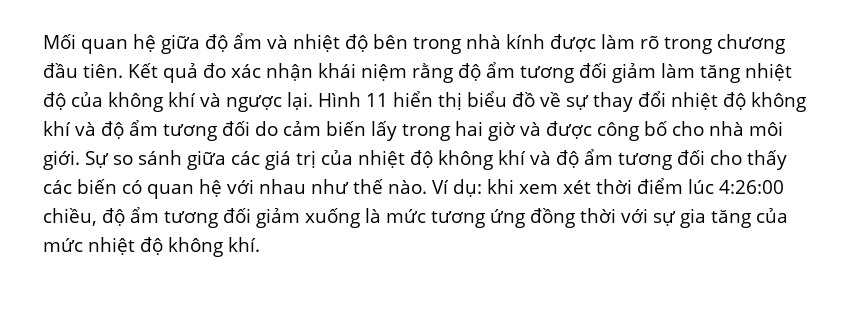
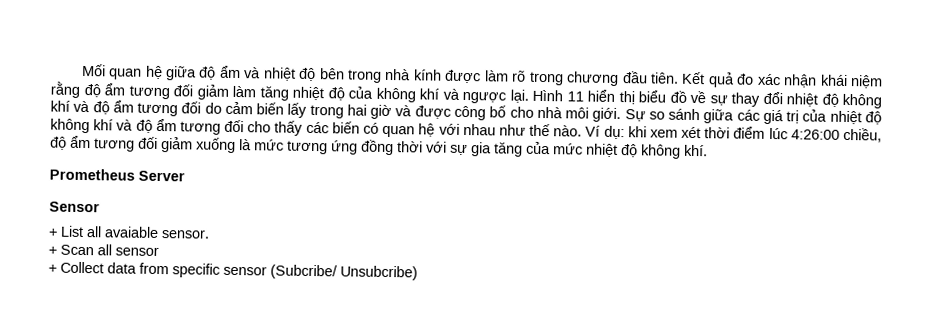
+ Prometheus Server
+ Sensor
+ + List all avaiable sensor.
+ + Scan all sensor
+ + Collect data from specific sensor (Subcribe/ Unsubcribe)

